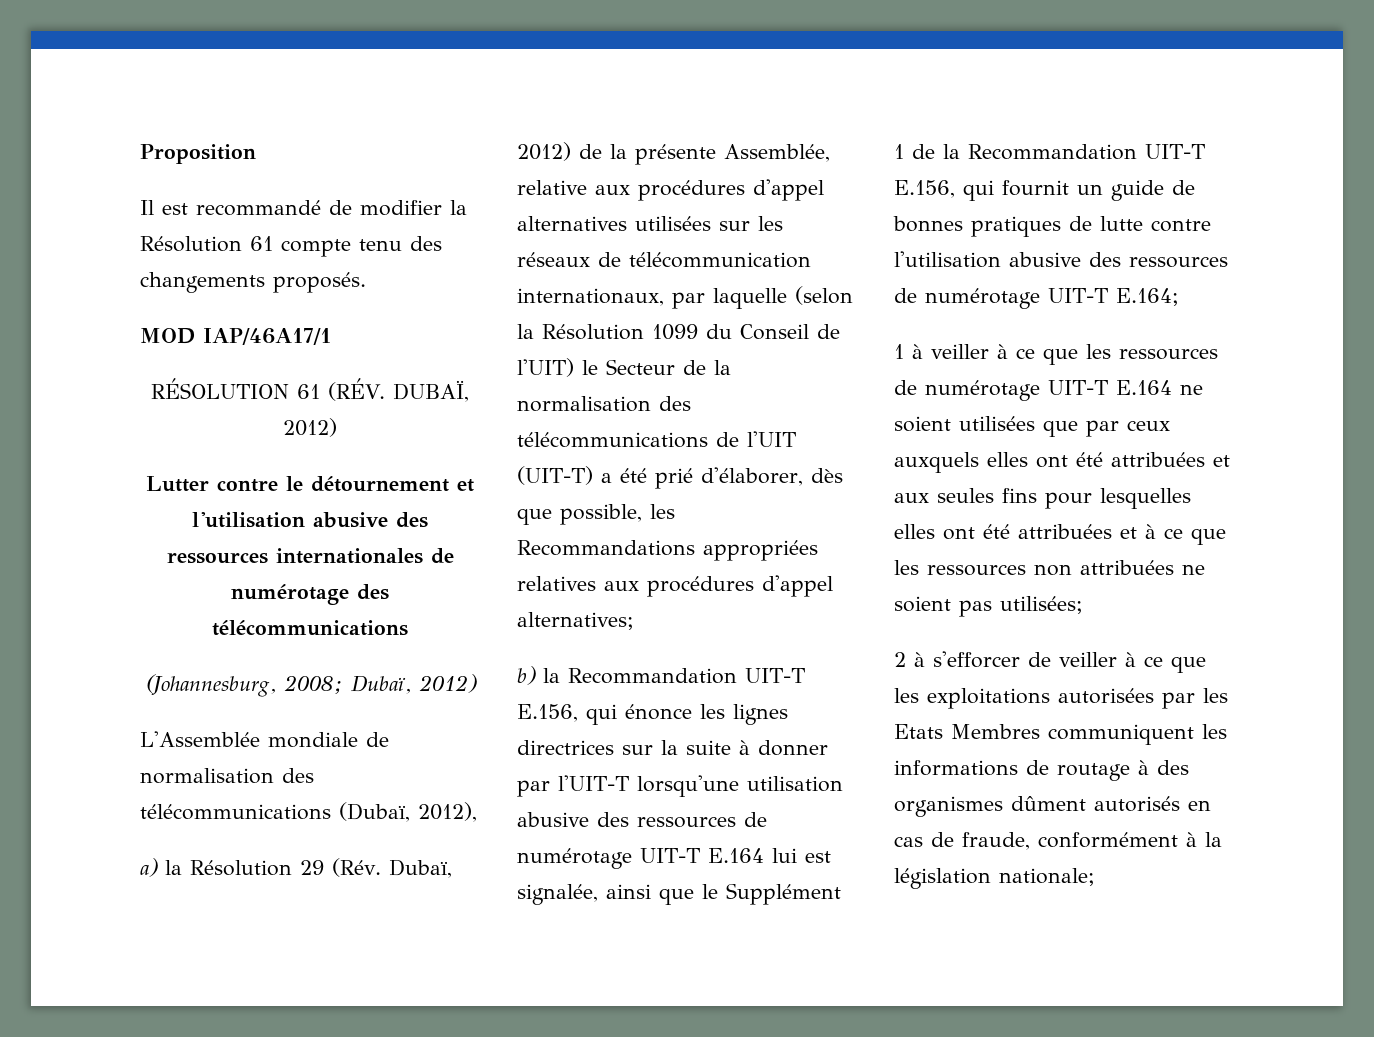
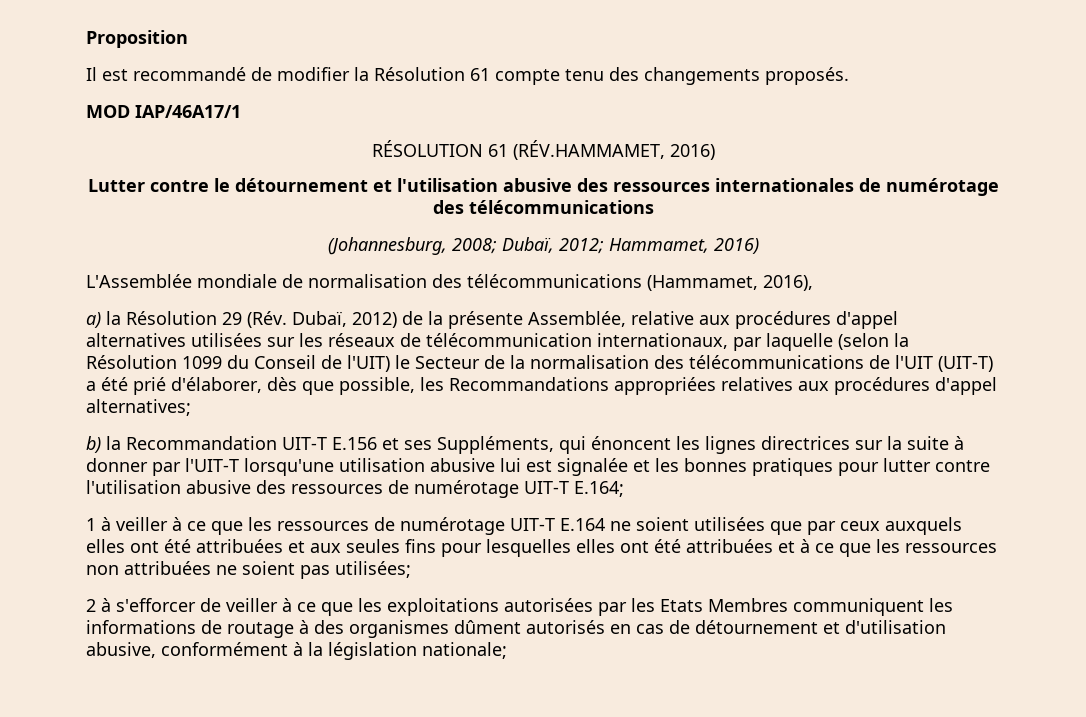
- RÉSOLUTION 61 (RÉV. DUBAÏ, 2012)
+ RÉSOLUTION 61 (RÉV.HAMMAMET, 2016)
- (Johannesburg, 2008; Dubaï, 2012)
+ (Johannesburg, 2008; Dubaï, 2012; Hammamet, 2016)
- L'Assemblée mondiale de normalisation des télécommunications (Dubaï, 2012),
+ L'Assemblée mondiale de normalisation des télécommunications (Hammamet, 2016),
- b) la Recommandation UIT-T E.156, qui énonce les lignes directrices sur la suite à donner par l'UIT-T lorsqu'une utilisation abusive des ressources de numérotage UIT-T E.164 lui est signalée, ainsi que le Supplément 1 de la Recommandation UIT-T E.156, qui fournit un guide de bonnes pratiques de lutte contre l'utilisation abusive des ressources de numérotage UIT-T E.164;
+ b) la Recommandation UIT-T E.156 et ses Suppléments, qui énoncent les lignes directrices sur la suite à donner par l'UIT-T lorsqu'une utilisation abusive lui est signalée et les bonnes pratiques pour lutter contre l'utilisation abusive des ressources de numérotage UIT-T E.164;
- 2 à s'efforcer de veiller à ce que les exploitations autorisées par les Etats Membres communiquent les informations de routage à des organismes dûment autorisés en cas de fraude, conformément à la législation nationale;
+ 2 à s'efforcer de veiller à ce que les exploitations autorisées par les Etats Membres communiquent les informations de routage à des organismes dûment autorisés en cas de détournement et d'utilisation abusive, conformément à la législation nationale;

